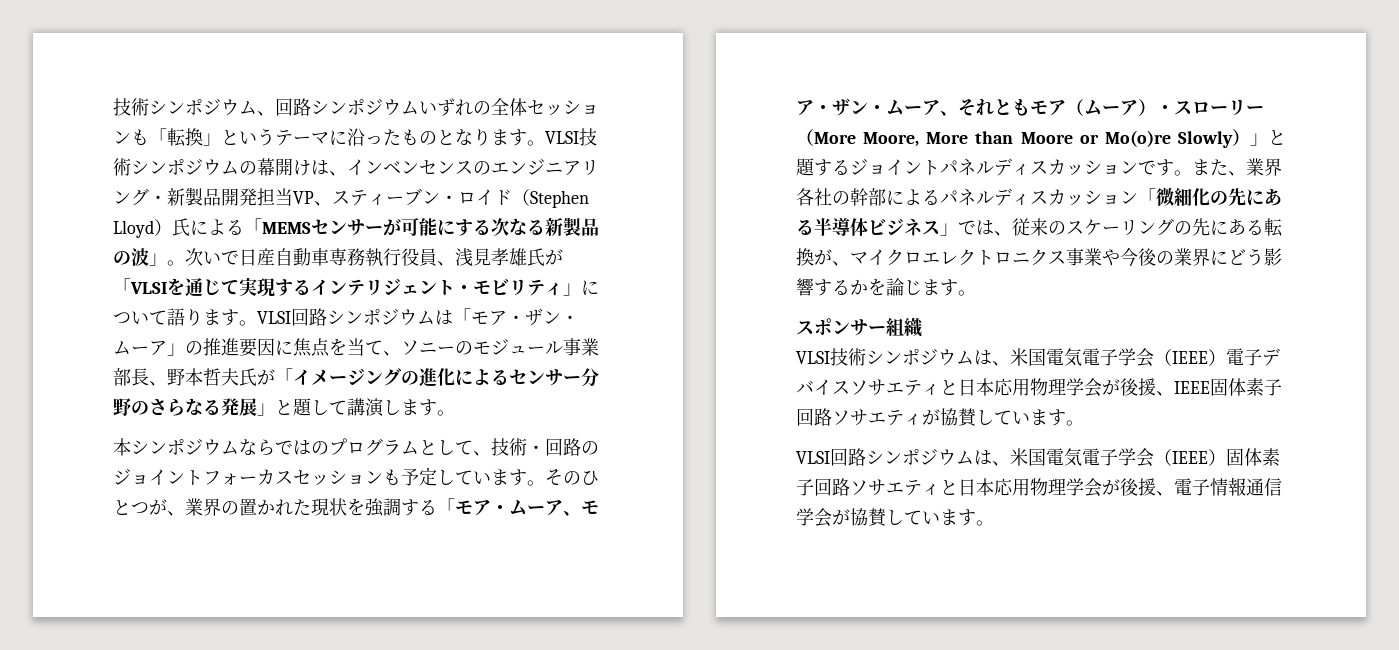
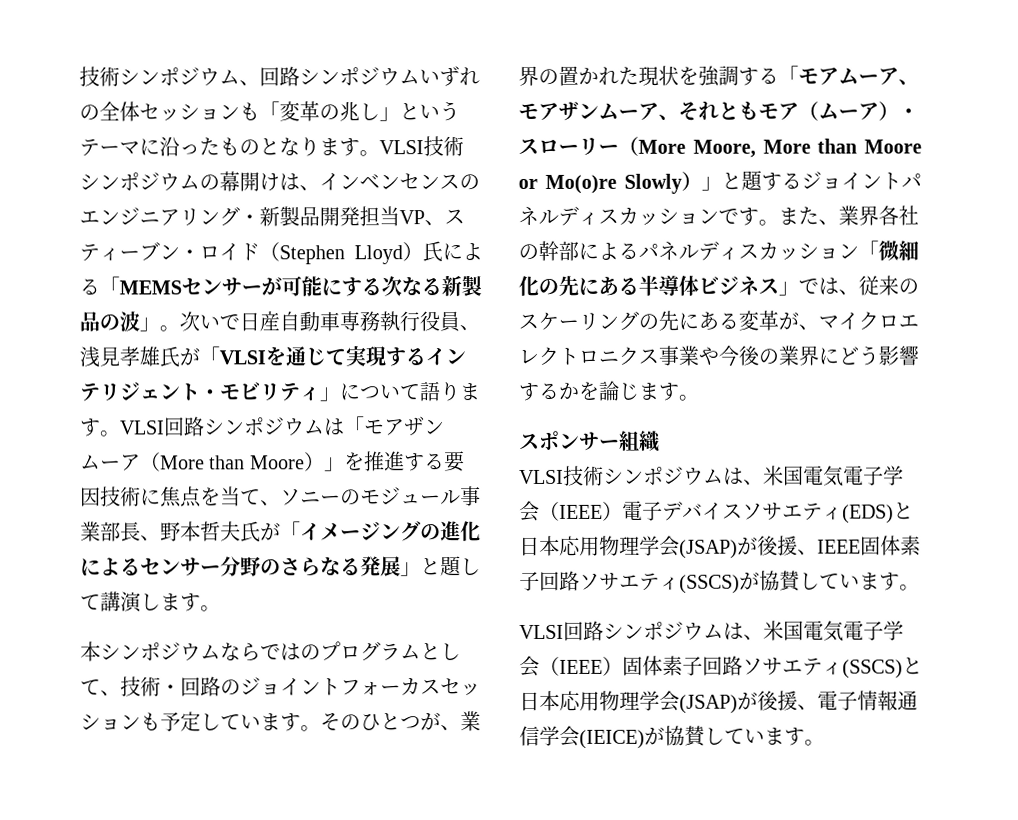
- 技術シンポジウム、回路シンポジウムいずれの全体セッションも「転換」というテーマに沿ったものとなります。
+ 技術シンポジウム、回路シンポジウムいずれの全体セッションも「変革の兆し」というテーマに沿ったものとなります。
- VLSI回路シンポジウムは「モア・ザン・ムーア」の推進要因に焦点を当て、ソニーのモジュール事業部長、野本哲夫氏が「イメージングの進化によるセンサー分野のさらなる発展」と題して講演します。
+ VLSI回路シンポジウムは「モアザンムーア（More than Moore）」を推進する要因技術に焦点を当て、ソニーのモジュール事業部長、野本哲夫氏が「イメージングの進化によるセンサー分野のさらなる発展」と題して講演します。
- そのひとつが、業界の置かれた現状を強調する「モア・ムーア、モア・ザン・ムーア、それともモア（ムーア）・スローリー（More Moore, More than Moore or Mo(o)re Slowly）」と題するジョイントパネルディスカッションです。
+ そのひとつが、業界の置かれた現状を強調する「モアムーア、モアザンムーア、それともモア（ムーア）・スローリー（More Moore, More than Moore or Mo(o)re Slowly）」と題するジョイントパネルディスカッションです。
- また、業界各社の幹部によるパネルディスカッション「微細化の先にある半導体ビジネス」では、従来のスケーリングの先にある転換が、マイクロエレクトロニクス事業や今後の業界にどう影響するかを論じます。
+ また、業界各社の幹部によるパネルディスカッション「微細化の先にある半導体ビジネス」では、従来のスケーリングの先にある変革が、マイクロエレクトロニクス事業や今後の業界にどう影響するかを論じます。
- VLSI技術シンポジウムは、米国電気電子学会（IEEE）電子デバイスソサエティと日本応用物理学会が後援、IEEE固体素子回路ソサエティが協賛しています。
+ VLSI技術シンポジウムは、米国電気電子学会（IEEE）電子デバイスソサエティ(EDS)と日本応用物理学会(JSAP)が後援、IEEE固体素子回路ソサエティ(SSCS)が協賛しています。
- VLSI回路シンポジウムは、米国電気電子学会（IEEE）固体素子回路ソサエティと日本応用物理学会が後援、電子情報通信学会が協賛しています。
+ VLSI回路シンポジウムは、米国電気電子学会（IEEE）固体素子回路ソサエティ(SSCS)と日本応用物理学会(JSAP)が後援、電子情報通信学会(IEICE)が協賛しています。

